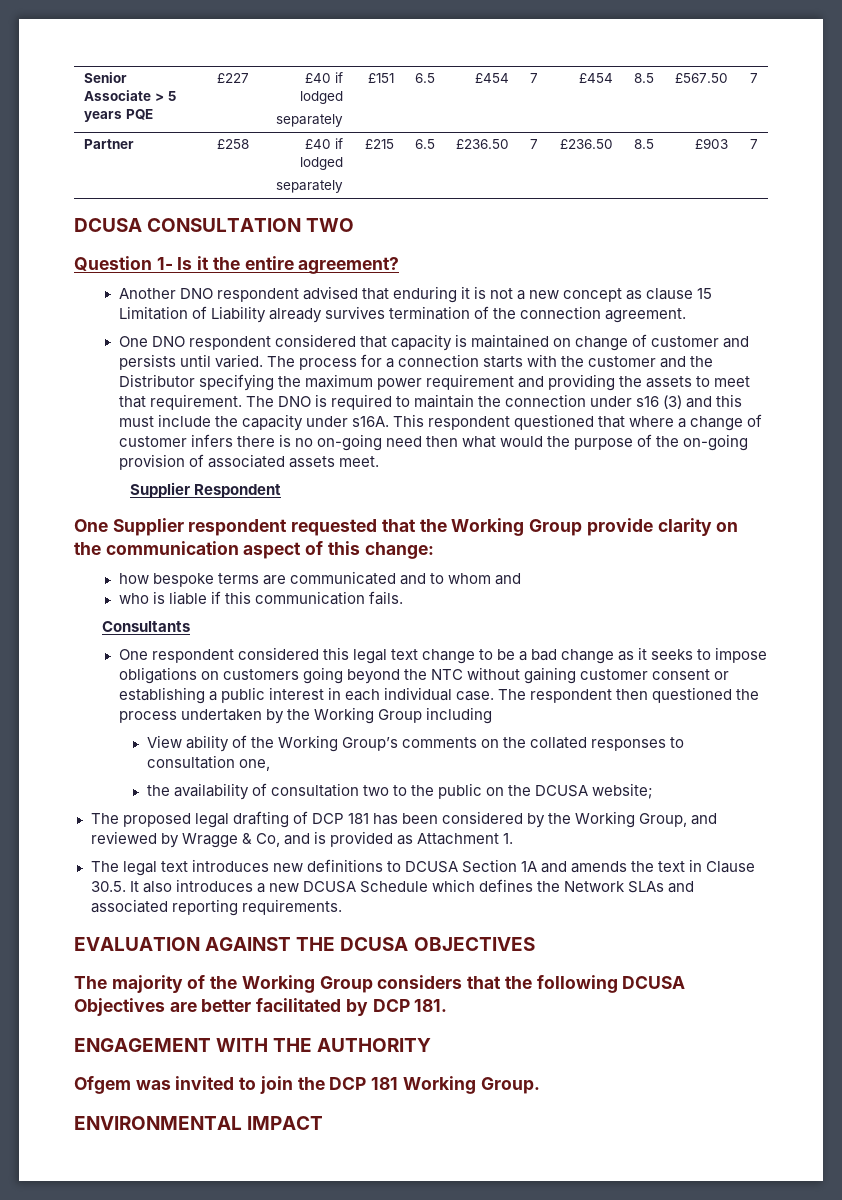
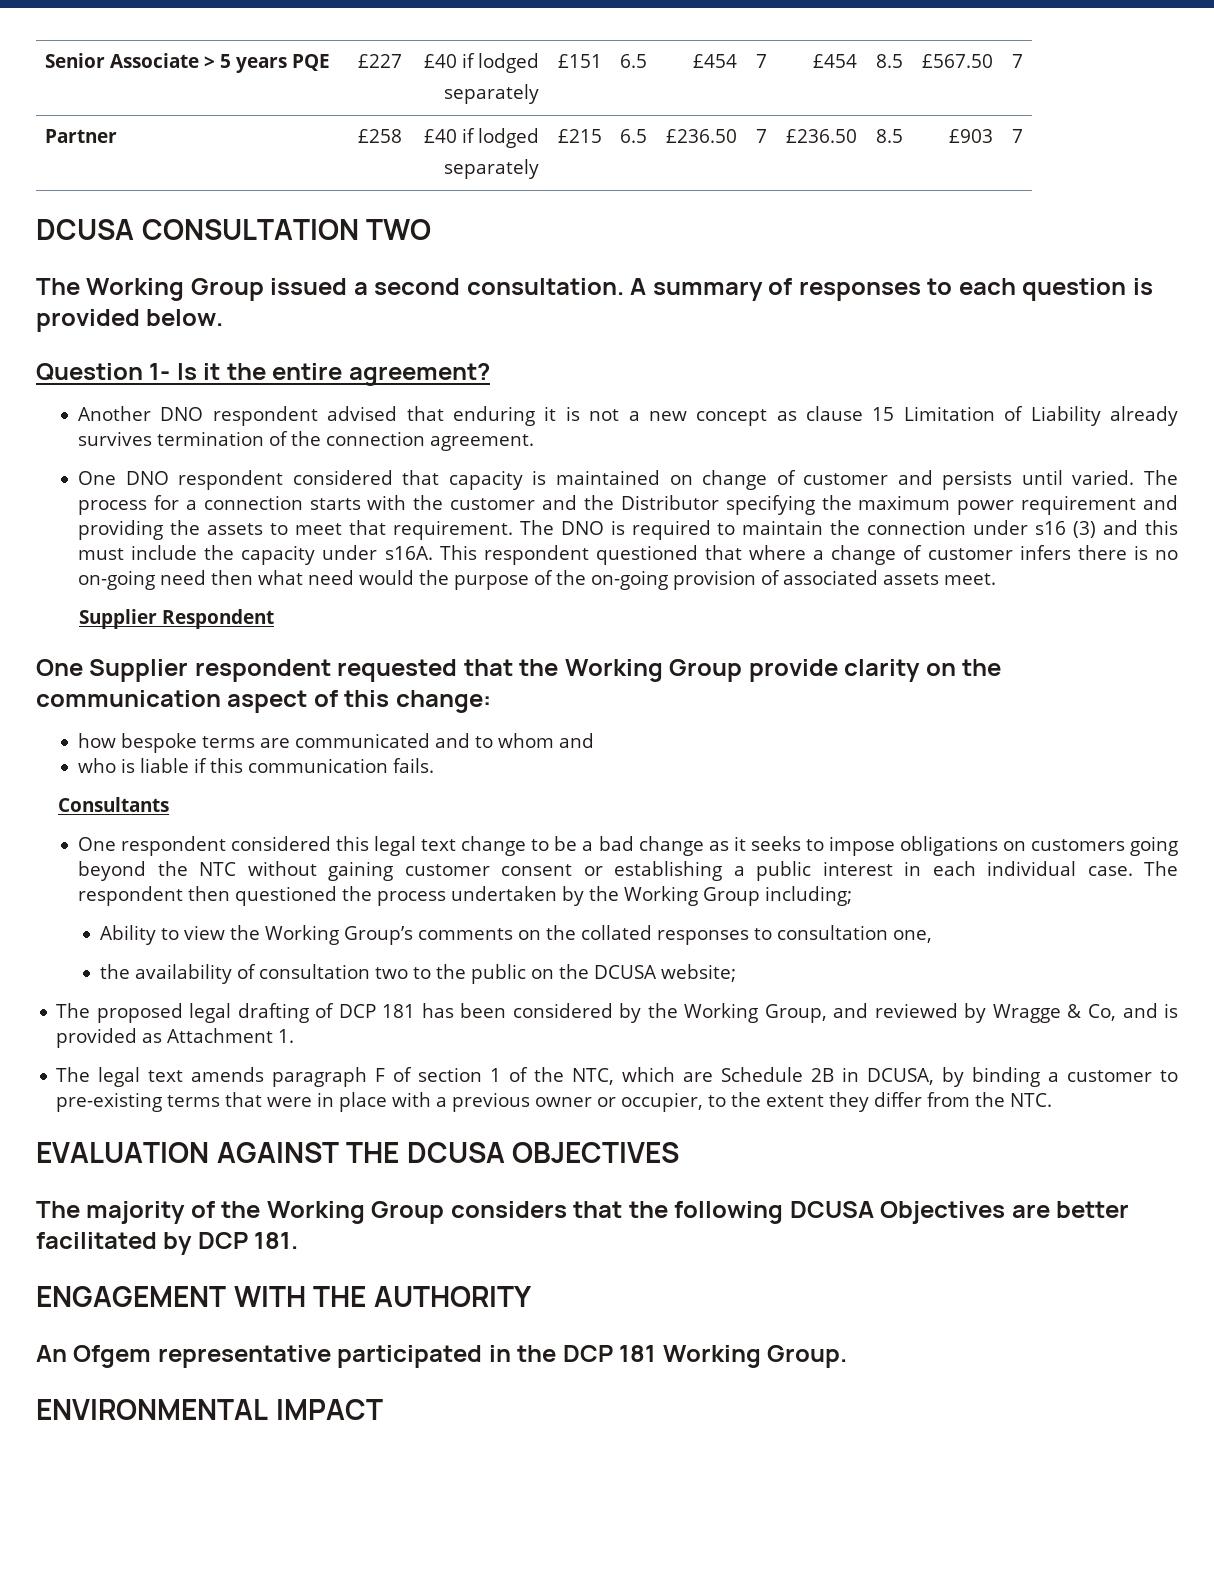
+ The Working Group issued a second consultation. A summary of responses to each question is provided below.
- This respondent questioned that where a change of customer infers there is no on-going need then what would the purpose of the on-going provision of associated assets meet.
+ This respondent questioned that where a change of customer infers there is no on-going need then what need would the purpose of the on-going provision of associated assets meet.
- The respondent then questioned the process undertaken by the Working Group including
- View ability of the Working Group’s comments on the collated responses to consultation one,
+ The respondent then questioned the process undertaken by the Working Group including;
+ Ability to view the Working Group’s comments on the collated responses to consultation one,
- The legal text introduces new definitions to DCUSA Section 1A and amends the text in Clause 30.5. It also introduces a new DCUSA Schedule which defines the Network SLAs and associated reporting requirements.
+ The legal text amends paragraph F of section 1 of the NTC, which are Schedule 2B in DCUSA, by binding a customer to pre-existing terms that were in place with a previous owner or occupier, to the extent they differ from the NTC.
- Ofgem was invited to join the DCP 181 Working Group.
+ An Ofgem representative participated in the DCP 181 Working Group.

